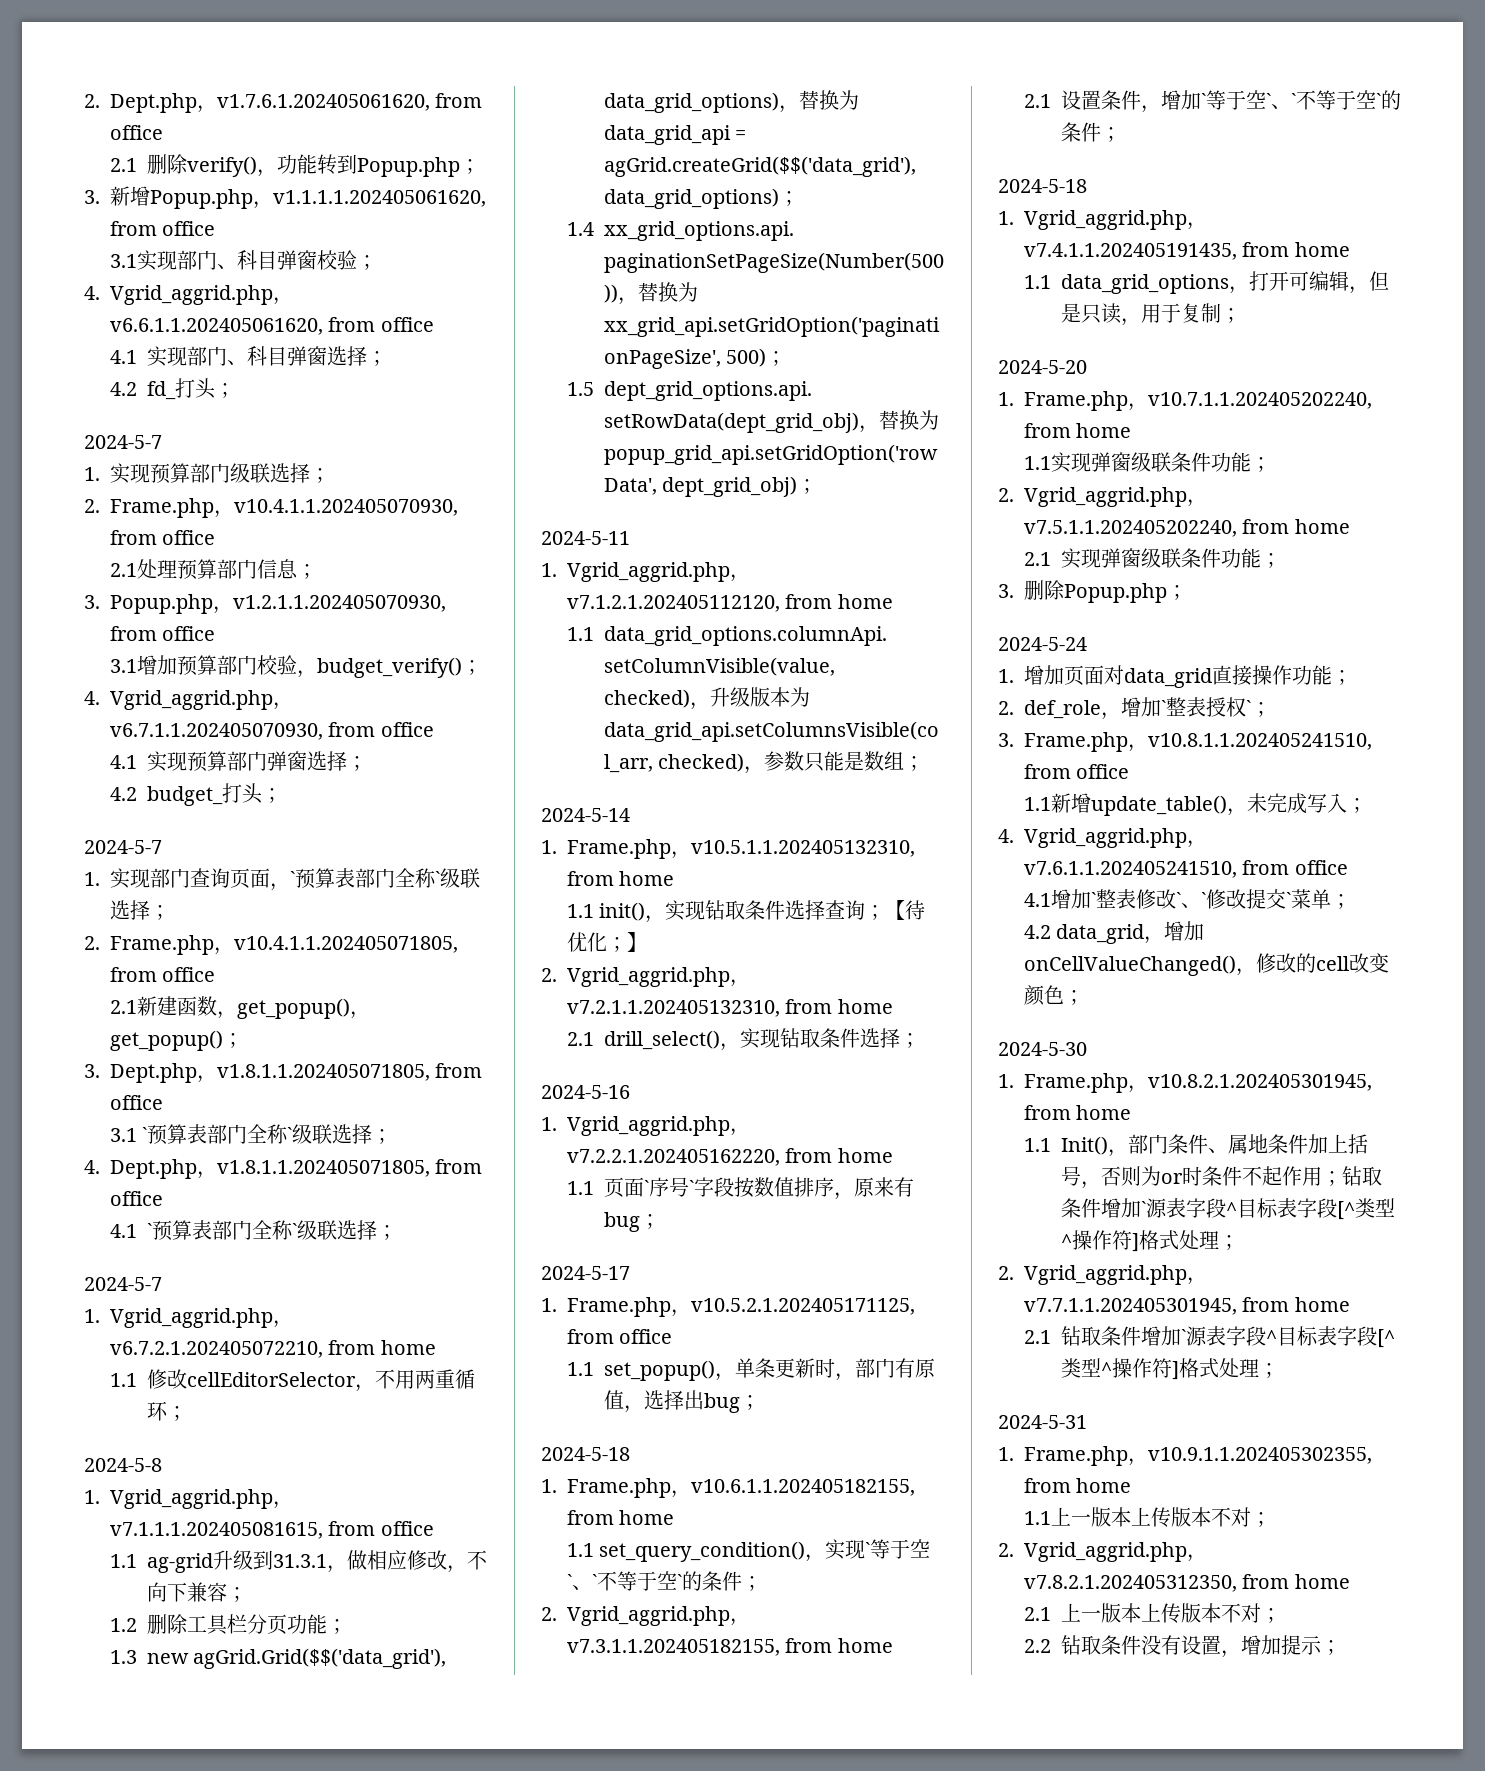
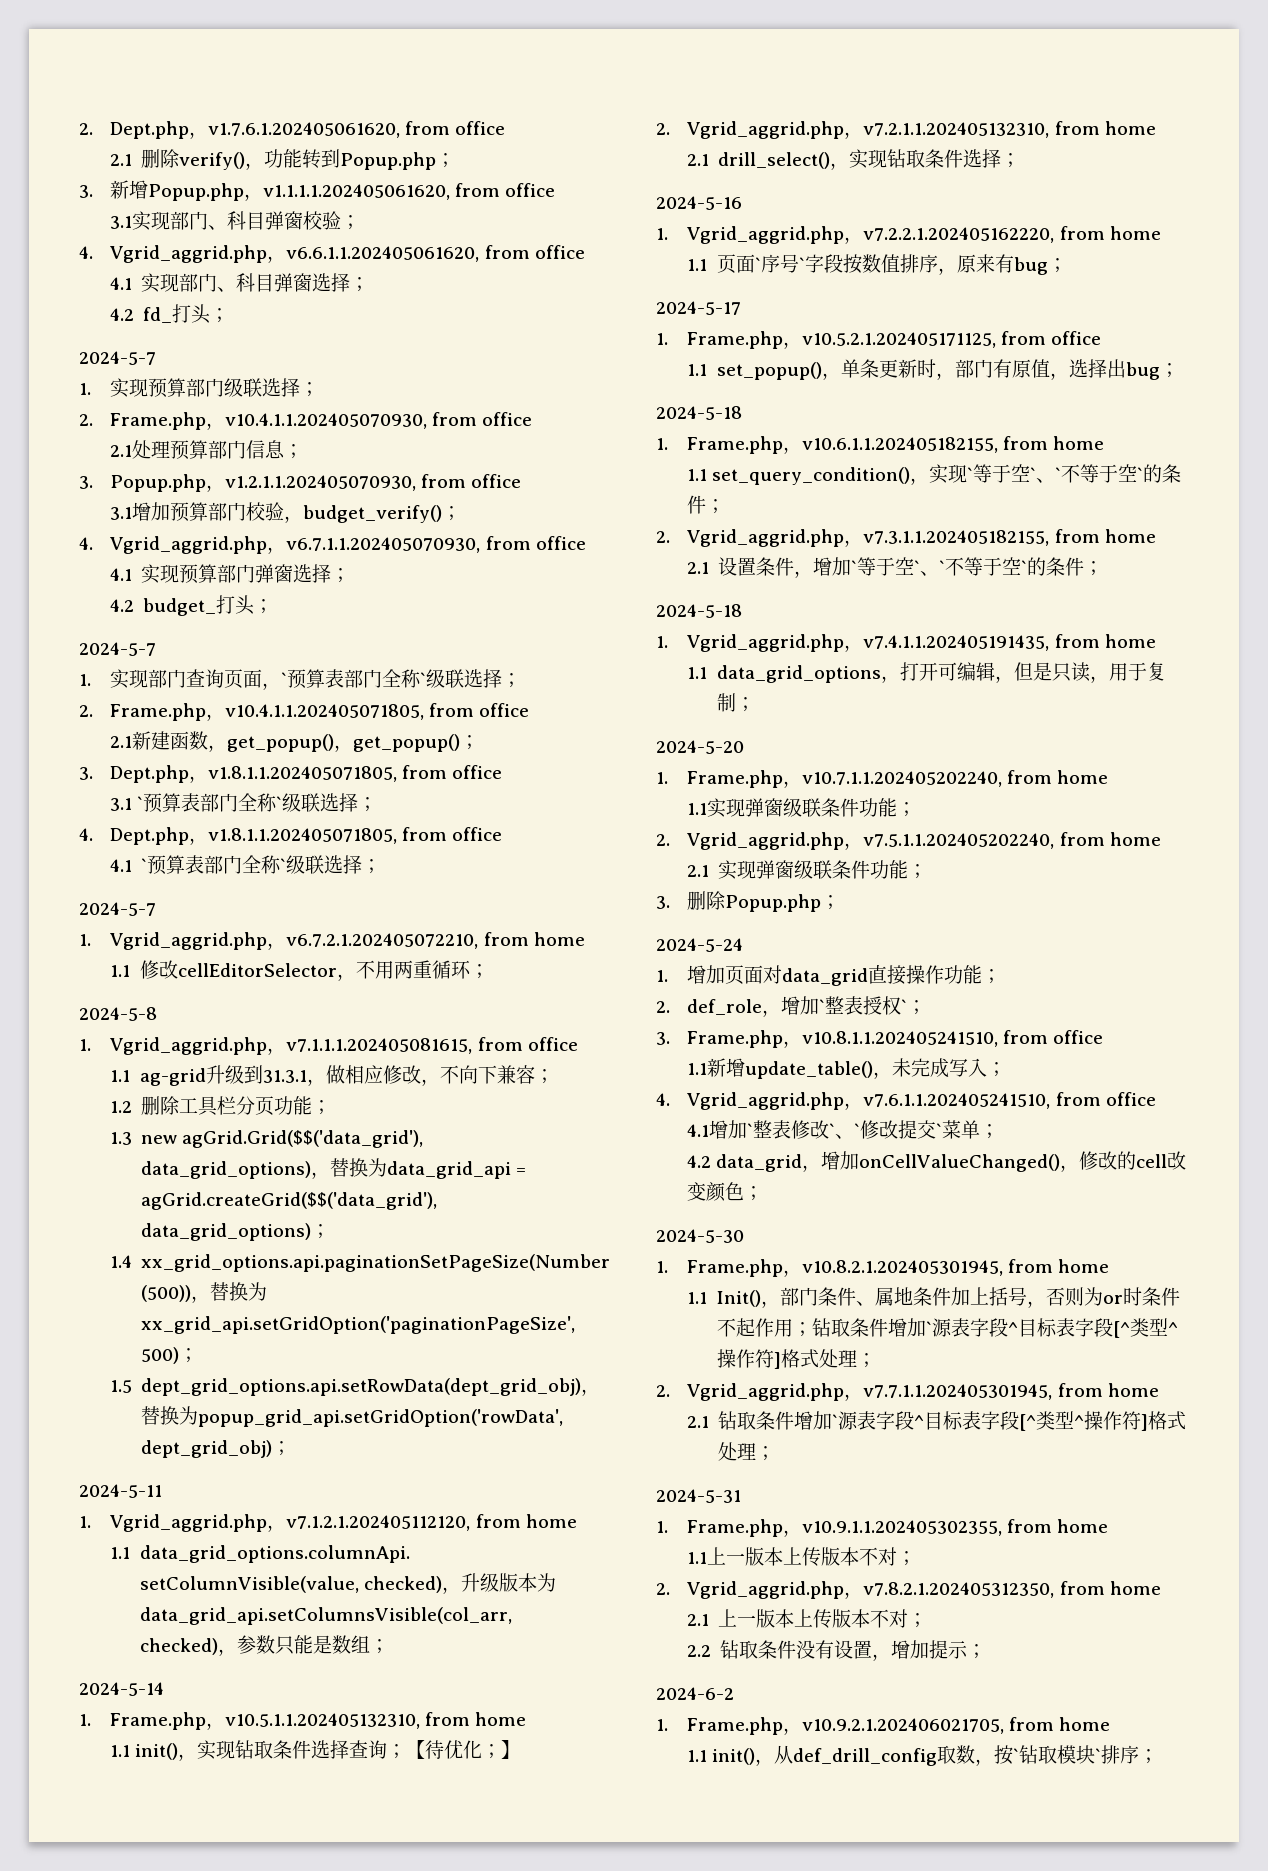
+ 2024-6-2
+ 1. Frame.php，v10.9.2.1.202406021705, from home
+ 1.1 init()，从def_drill_config取数，按`钻取模块`排序；

